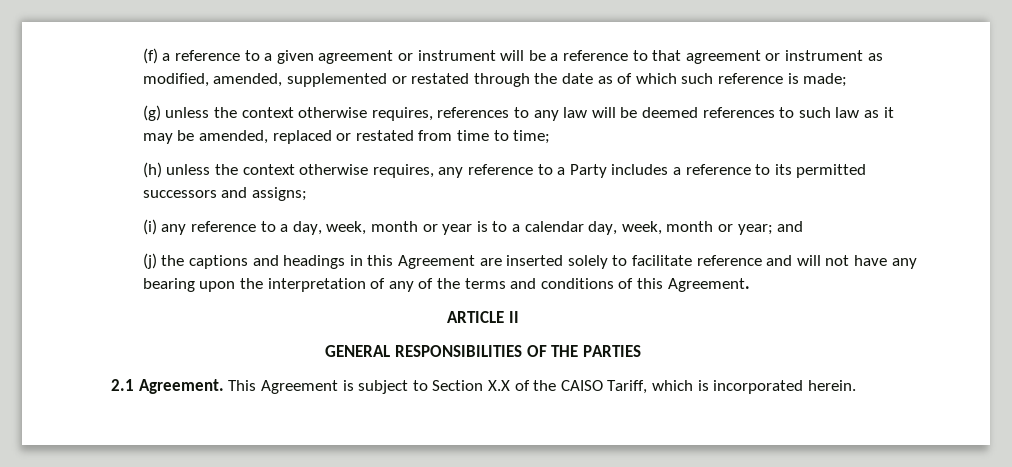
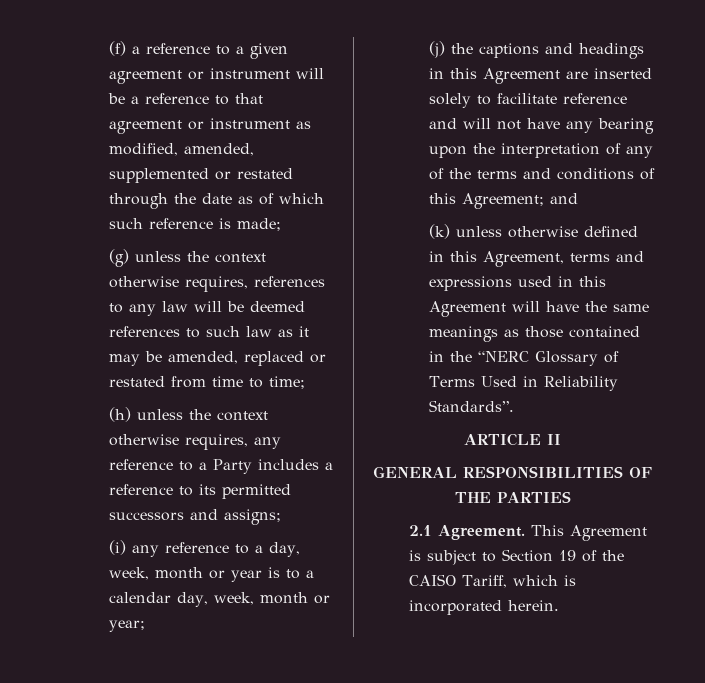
- (i) any reference to a day, week, month or year is to a calendar day, week, month or year; and
+ (i) any reference to a day, week, month or year is to a calendar day, week, month or year;
- (j) the captions and headings in this Agreement are inserted solely to facilitate reference and will not have any bearing upon the interpretation of any of the terms and conditions of this Agreement.
+ (j) the captions and headings in this Agreement are inserted solely to facilitate reference and will not have any bearing upon the interpretation of any of the terms and conditions of this Agreement; and
+ (k) unless otherwise defined in this Agreement, terms and expressions used in this Agreement will have the same meanings as those contained in the “NERC Glossary of Terms Used in Reliability Standards”.
- This Agreement is subject to Section X.X of the CAISO Tariff, which is incorporated herein.
+ This Agreement is subject to Section 19 of the CAISO Tariff, which is incorporated herein.

